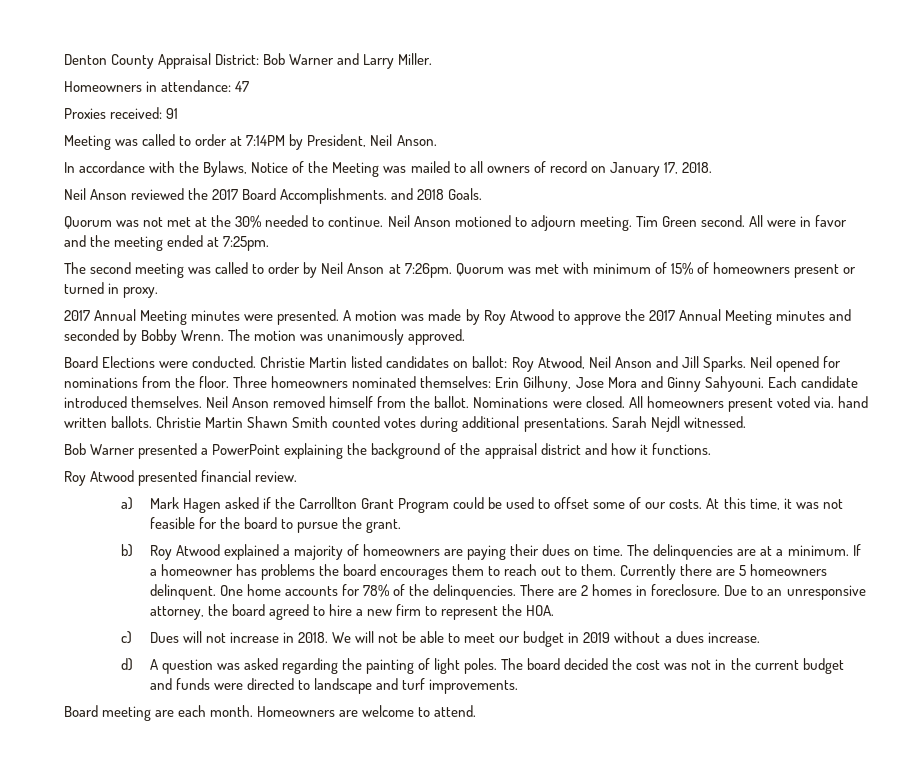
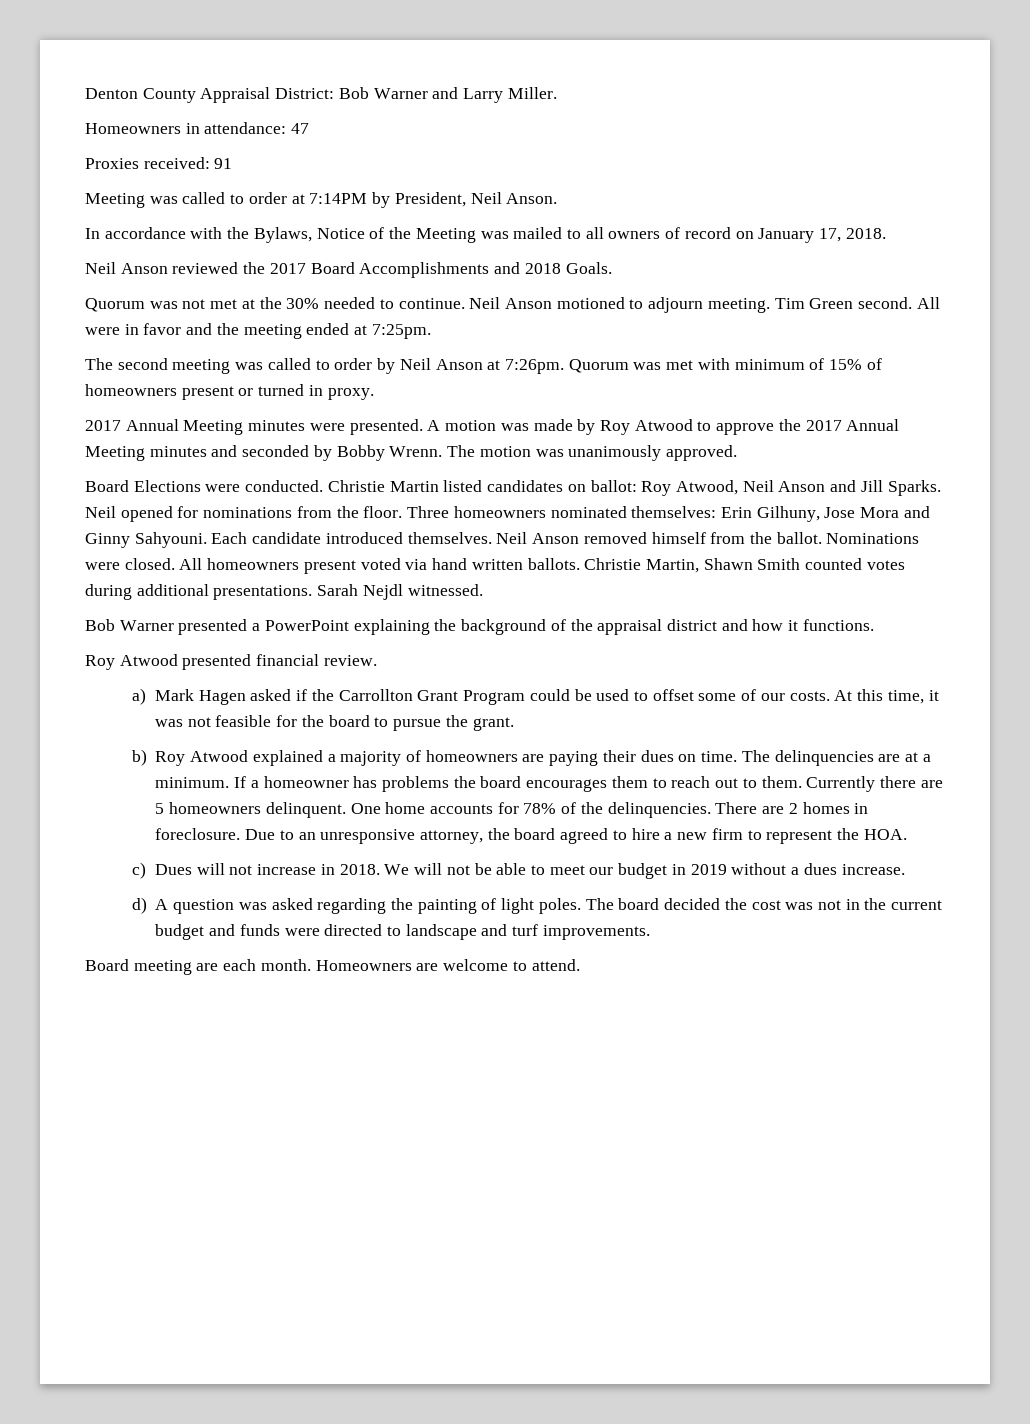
- Neil Anson reviewed the 2017 Board Accomplishments. and 2018 Goals.
+ Neil Anson reviewed the 2017 Board Accomplishments and 2018 Goals.
- All homeowners present voted via. hand written ballots.
+ All homeowners present voted via hand written ballots.
- Christie Martin Shawn Smith counted votes during additional presentations.
+ Christie Martin, Shawn Smith counted votes during additional presentations.

